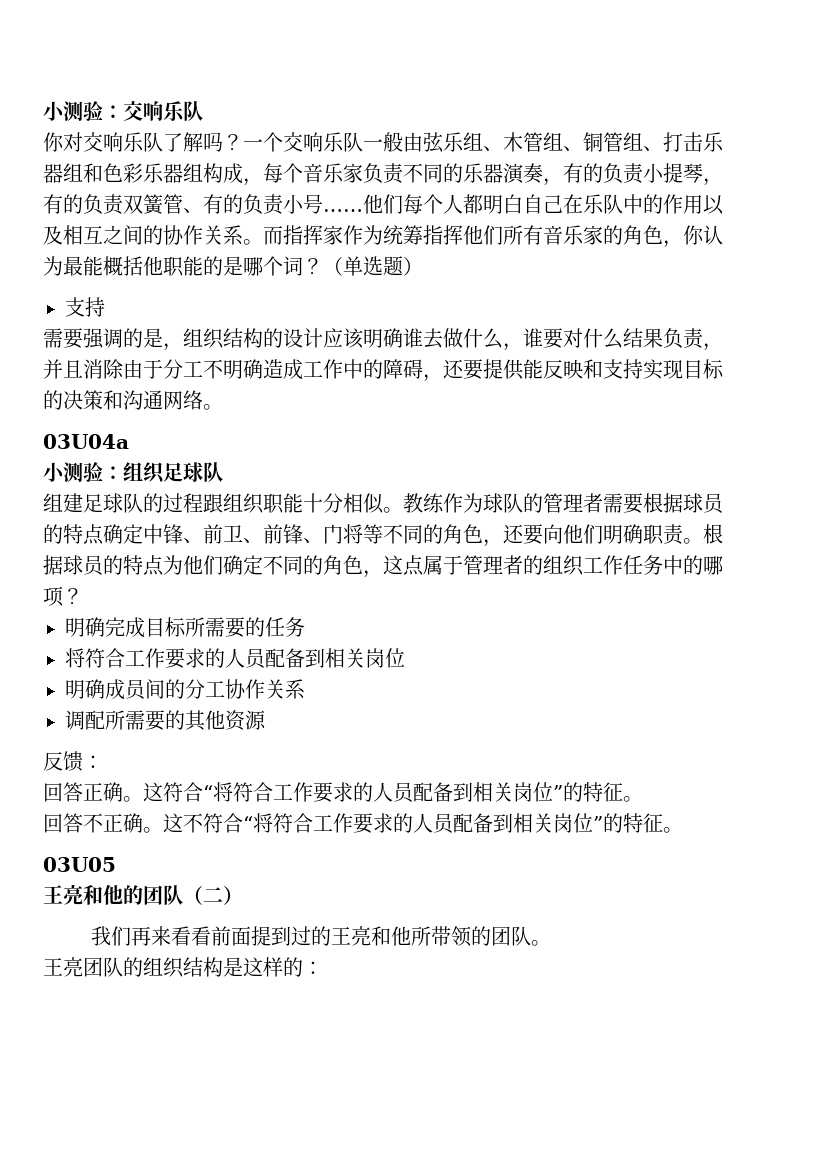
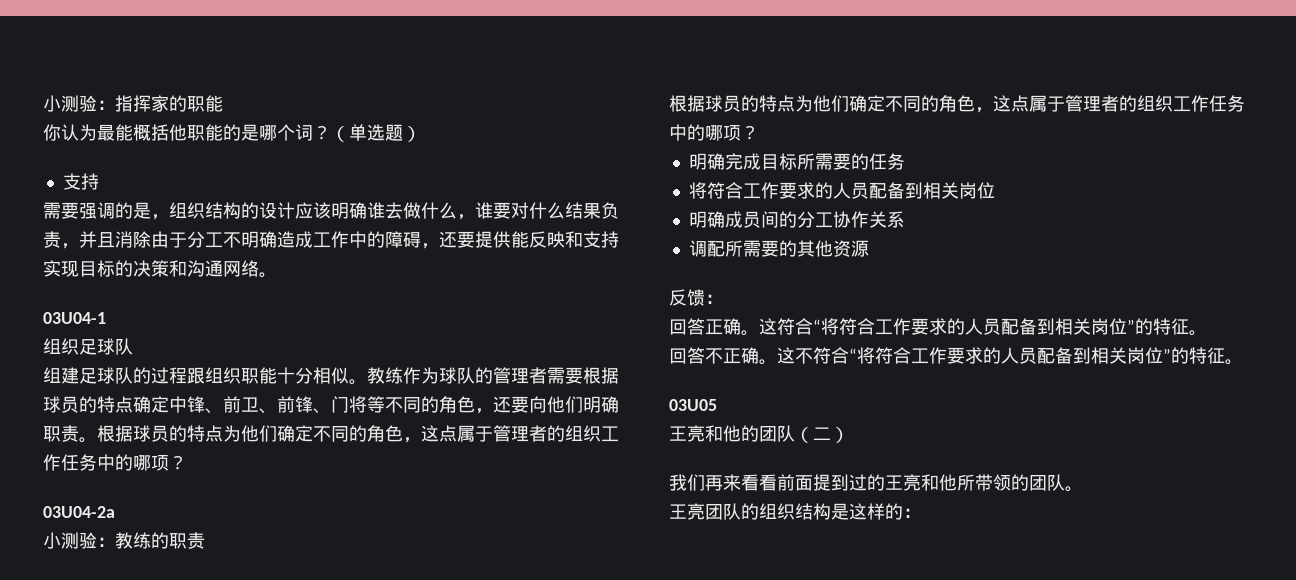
- 小测验：交响乐队
- 你对交响乐队了解吗？一个交响乐队一般由弦乐组、木管组、铜管组、打击乐器组和色彩乐器组构成，每个音乐家负责不同的乐器演奏，有的负责小提琴，有的负责双簧管、有的负责小号……他们每个人都明白自己在乐队中的作用以及相互之间的协作关系。而指挥家作为统筹指挥他们所有音乐家的角色，你认为最能概括他职能的是哪个词？
+ 小测验：指挥家的职能
+ 你认为最能概括他职能的是哪个词？
- 03U04a
- 小测验：组织足球队
+ 03U04-1
+ 组织足球队
+ 03U04-2a
+ 小测验：教练的职责
+ 根据球员的特点为他们确定不同的角色，这点属于管理者的组织工作任务中的哪项？

